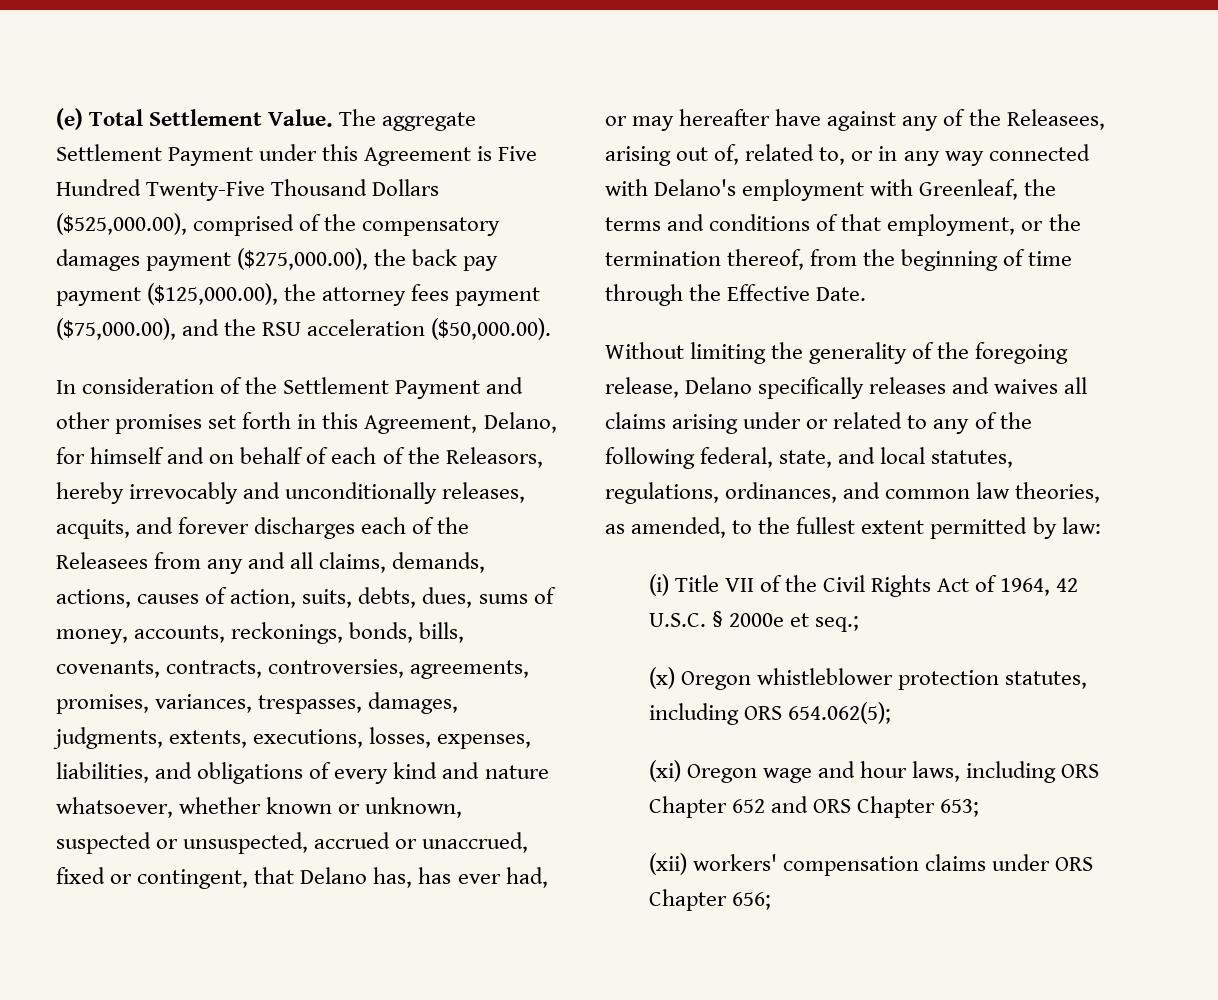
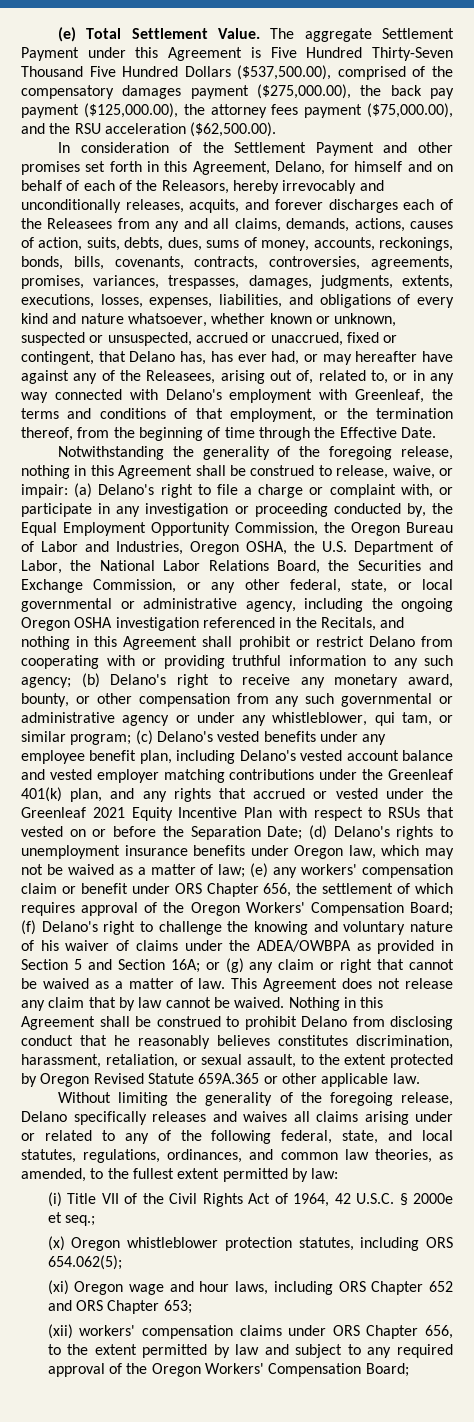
- The aggregate Settlement Payment under this Agreement is Five Hundred Twenty-Five Thousand Dollars ($525,000.00), comprised of the compensatory damages payment ($275,000.00), the back pay payment ($125,000.00), the attorney fees payment ($75,000.00), and the RSU acceleration ($50,000.00).
+ The aggregate Settlement Payment under this Agreement is Five Hundred Thirty-Seven Thousand Five Hundred Dollars ($537,500.00), comprised of the compensatory damages payment ($275,000.00), the back pay payment ($125,000.00), the attorney fees payment ($75,000.00), and the RSU acceleration ($62,500.00).
+ Notwithstanding the generality of the foregoing release, nothing in this Agreement shall be construed to release, waive, or impair: (a) Delano's right to file a charge or complaint with, or participate in any investigation or proceeding conducted by, the Equal Employment Opportunity Commission, the Oregon Bureau of Labor and Industries, Oregon OSHA, the U.S. Department of Labor, the National Labor Relations Board, the Securities and Exchange Commission, or any other federal, state, or local governmental or administrative agency, including the ongoing Oregon OSHA investigation referenced in the Recitals, and nothing in this Agreement shall prohibit or restrict Delano from cooperating with or providing truthful information to any such agency; (b) Delano's right to receive any monetary award, bounty, or other compensation from any such governmental or administrative agency or under any whistleblower, qui tam, or similar program; (c) Delano's vested benefits under any employee benefit plan, including Delano's vested account balance and vested employer matching contributions under the Greenleaf 401(k) plan, and any rights that accrued or vested under the Greenleaf 2021 Equity Incentive Plan with respect to RSUs that vested on or before the Separation Date; (d) Delano's rights to unemployment insurance benefits under Oregon law, which may not be waived as a matter of law; (e) any workers' compensation claim or benefit under ORS Chapter 656, the settlement of which requires approval of the Oregon Workers' Compensation Board; (f) Delano's right to challenge the knowing and voluntary nature of his waiver of claims under the ADEA/OWBPA as provided in Section 5 and Section 16A; or (g) any claim or right that cannot be waived as a matter of law. This Agreement does not release any claim that by law cannot be waived. Nothing in this Agreement shall be construed to prohibit Delano from disclosing conduct that he reasonably believes constitutes discrimination, harassment, retaliation, or sexual assault, to the extent protected by Oregon Revised Statute 659A.365 or other applicable law.
- (xii) workers' compensation claims under ORS Chapter 656;
+ (xii) workers' compensation claims under ORS Chapter 656, to the extent permitted by law and subject to any required approval of the Oregon Workers' Compensation Board;

